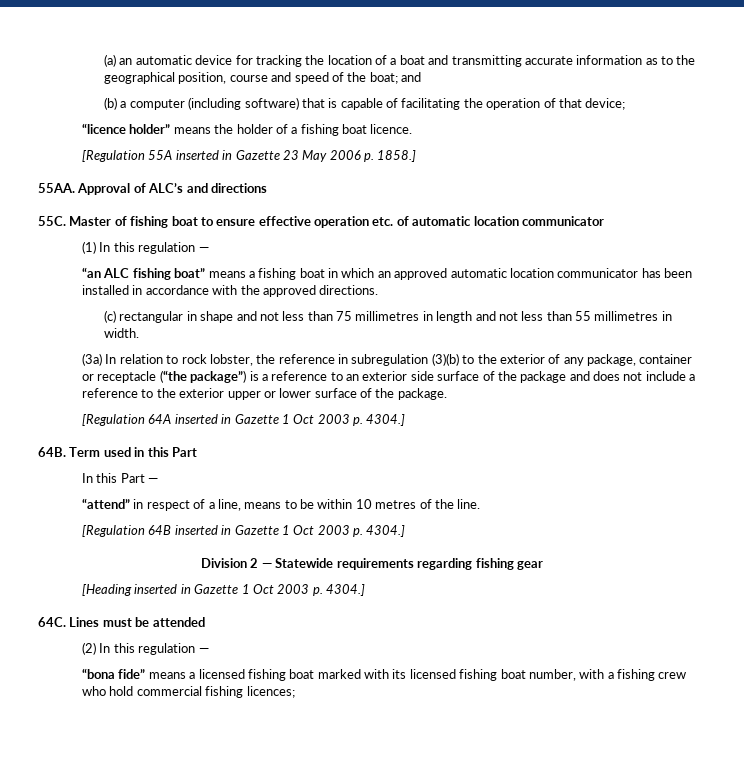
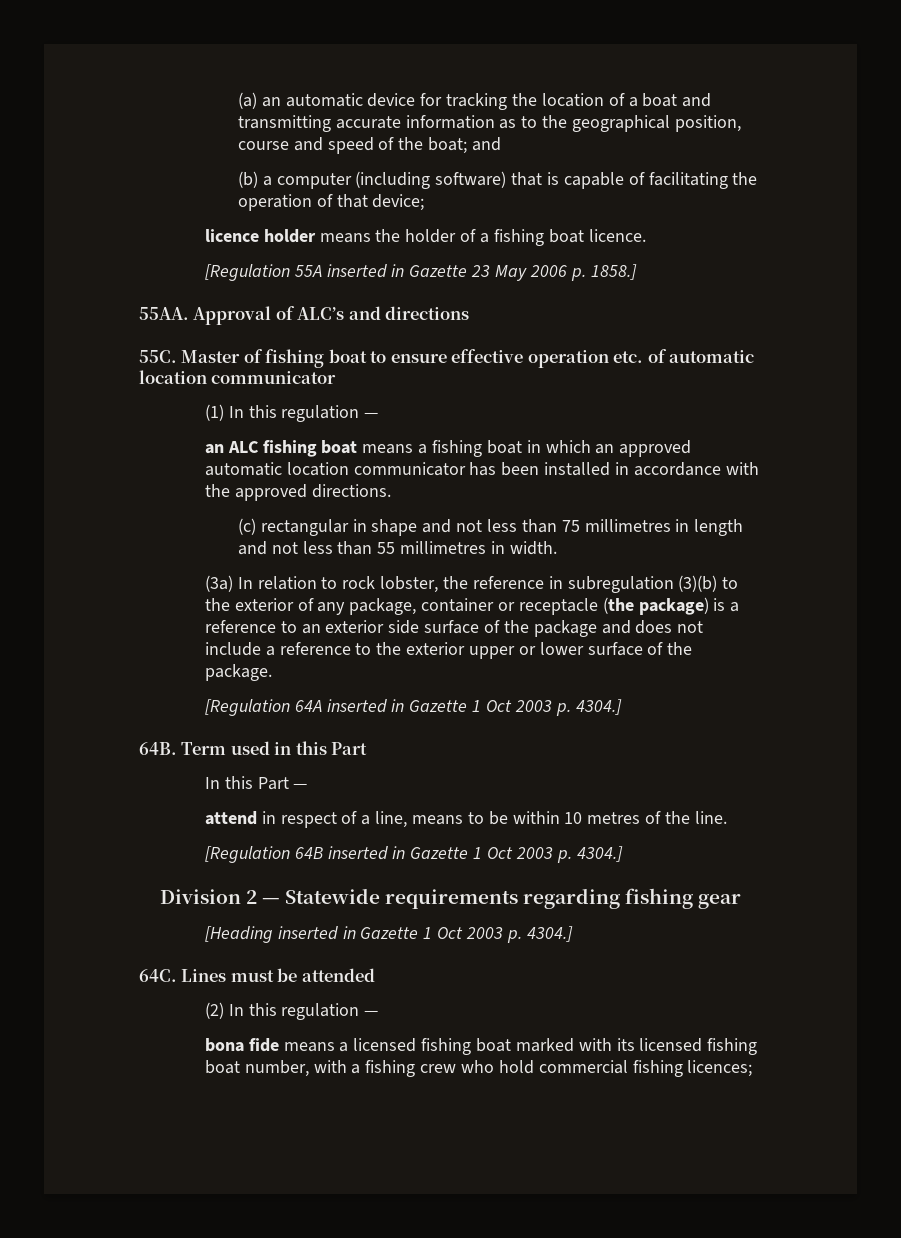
- “licence holder” means the holder of a fishing boat licence.
+ licence holder means the holder of a fishing boat licence.
- “an ALC fishing boat” means a fishing boat in which an approved automatic location communicator has been installed in accordance with the approved directions.
+ an ALC fishing boat means a fishing boat in which an approved automatic location communicator has been installed in accordance with the approved directions.
- (3a) In relation to rock lobster, the reference in subregulation (3)(b) to the exterior of any package, container or receptacle (“the package”) is a reference to an exterior side surface of the package and does not include a reference to the exterior upper or lower surface of the package.
+ (3a) In relation to rock lobster, the reference in subregulation (3)(b) to the exterior of any package, container or receptacle (the package) is a reference to an exterior side surface of the package and does not include a reference to the exterior upper or lower surface of the package.
- “attend” in respect of a line, means to be within 10 metres of the line.
+ attend in respect of a line, means to be within 10 metres of the line.
- “bona fide” means a licensed fishing boat marked with its licensed fishing boat number, with a fishing crew who hold commercial fishing licences;
+ bona fide means a licensed fishing boat marked with its licensed fishing boat number, with a fishing crew who hold commercial fishing licences;

